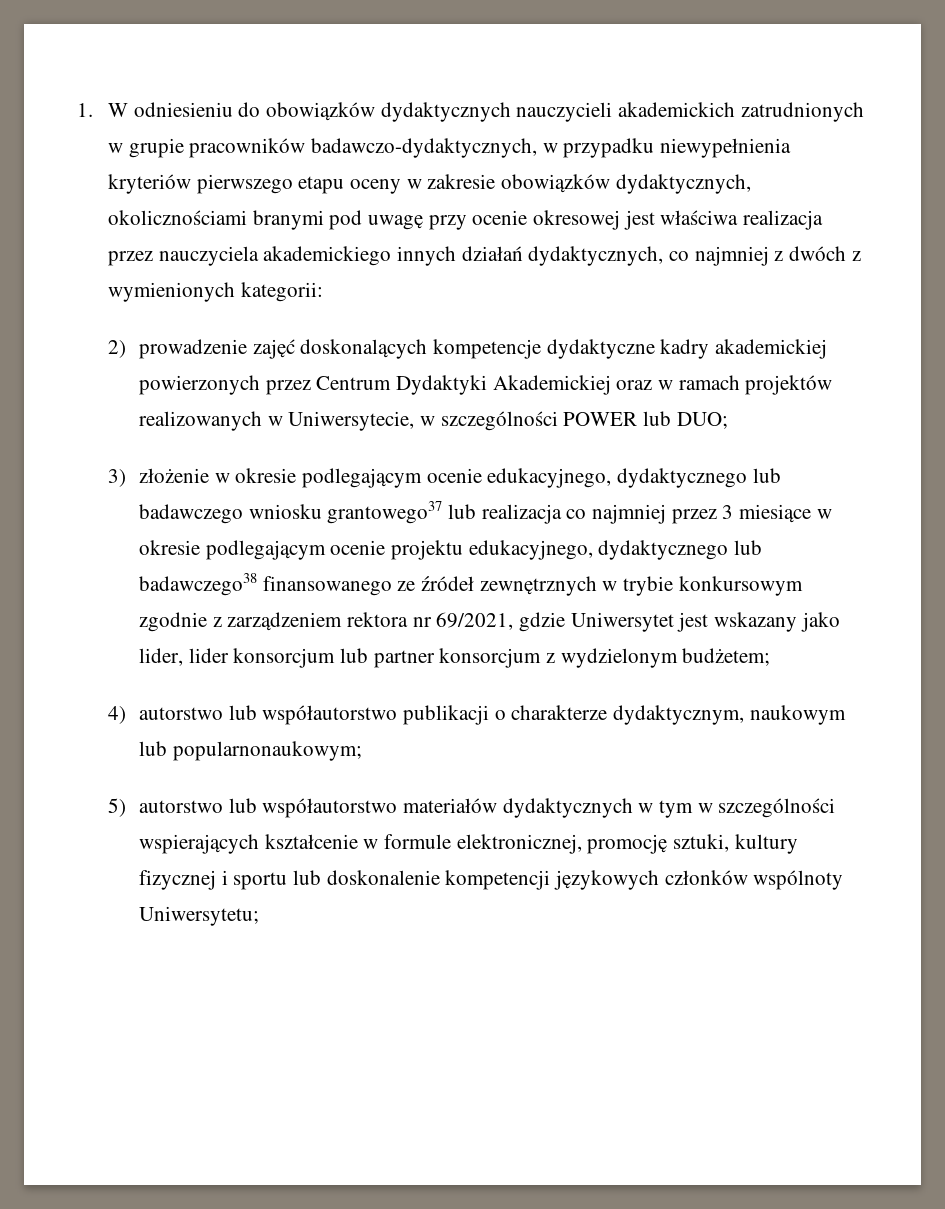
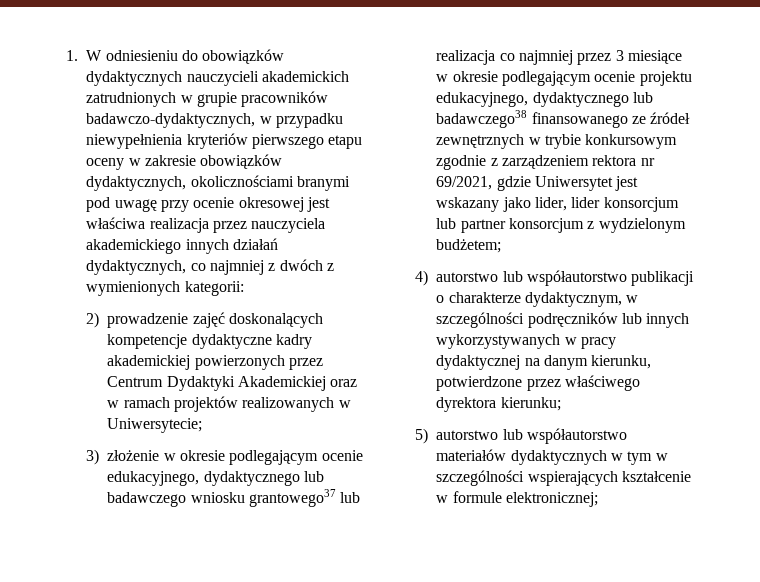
- 2) prowadzenie zajęć doskonalących kompetencje dydaktyczne kadry akademickiej powierzonych przez Centrum Dydaktyki Akademickiej oraz w ramach projektów realizowanych w Uniwersytecie, w szczególności POWER lub DUO;
+ 2) prowadzenie zajęć doskonalących kompetencje dydaktyczne kadry akademickiej powierzonych przez Centrum Dydaktyki Akademickiej oraz w ramach projektów realizowanych w Uniwersytecie;
- 4) autorstwo lub współautorstwo publikacji o charakterze dydaktycznym, naukowym lub popularnonaukowym;
+ 4) autorstwo lub współautorstwo publikacji o charakterze dydaktycznym, w szczególności podręczników lub innych wykorzystywanych w pracy dydaktycznej na danym kierunku, potwierdzone przez właściwego dyrektora kierunku;
- 5) autorstwo lub współautorstwo materiałów dydaktycznych w tym w szczególności wspierających kształcenie w formule elektronicznej, promocję sztuki, kultury fizycznej i sportu lub doskonalenie kompetencji językowych członków wspólnoty Uniwersytetu;
+ 5) autorstwo lub współautorstwo materiałów dydaktycznych w tym w szczególności wspierających kształcenie w formule elektronicznej;

